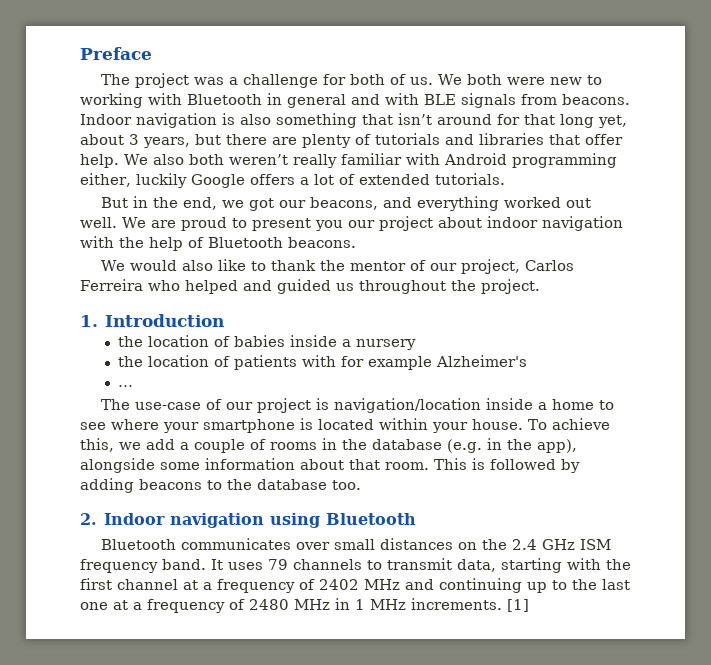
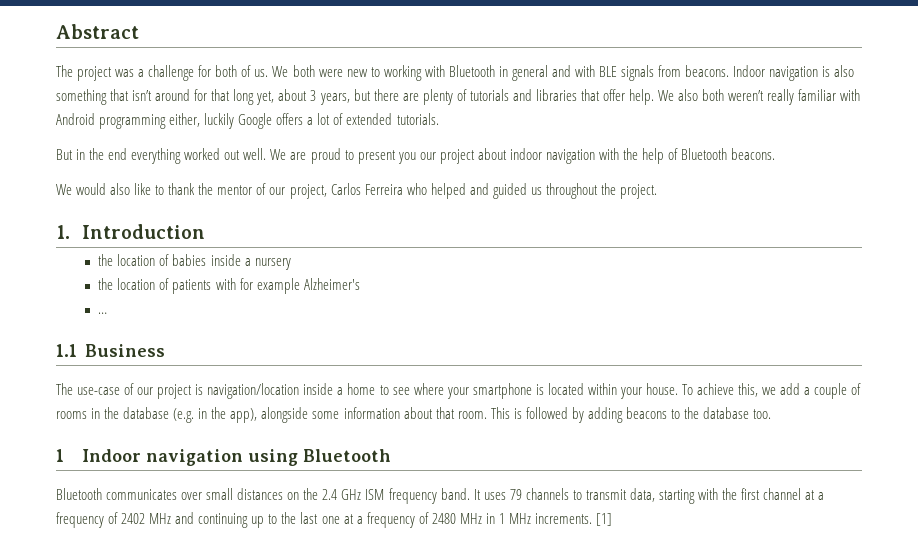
- Preface
+ Abstract
- But in the end, we got our beacons, and everything worked out well.
+ But in the end everything worked out well.
+ 1.1 Business
- 2. Indoor navigation using Bluetooth
+ 1 Indoor navigation using Bluetooth

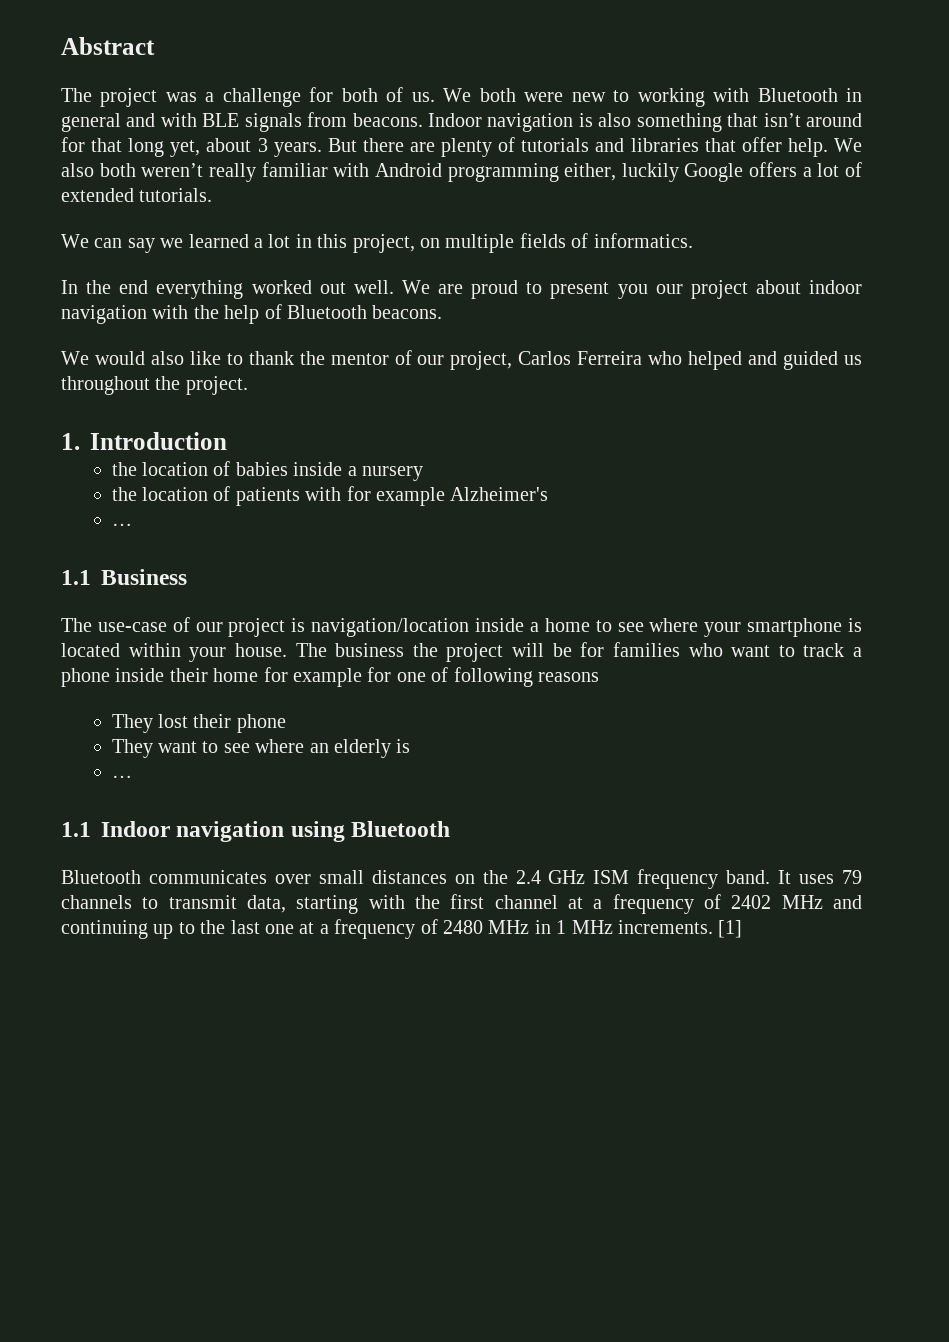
- Indoor navigation is also something that isn’t around for that long yet, about 3 years, but there are plenty of tutorials and libraries that offer help.
+ Indoor navigation is also something that isn’t around for that long yet, about 3 years. But there are plenty of tutorials and libraries that offer help.
- But in the end everything worked out well.
+ We can say we learned a lot in this project, on multiple fields of informatics.
+ In the end everything worked out well.
- To achieve this, we add a couple of rooms in the database (e.g. in the app), alongside some information about that room. This is followed by adding beacons to the database too.
- 1 Indoor navigation using Bluetooth
+ The business the project will be for families who want to track a phone inside their home for example for one of following reasons
+ They lost their phone
+ They want to see where an elderly is
+ …
+ 1.1 Indoor navigation using Bluetooth

